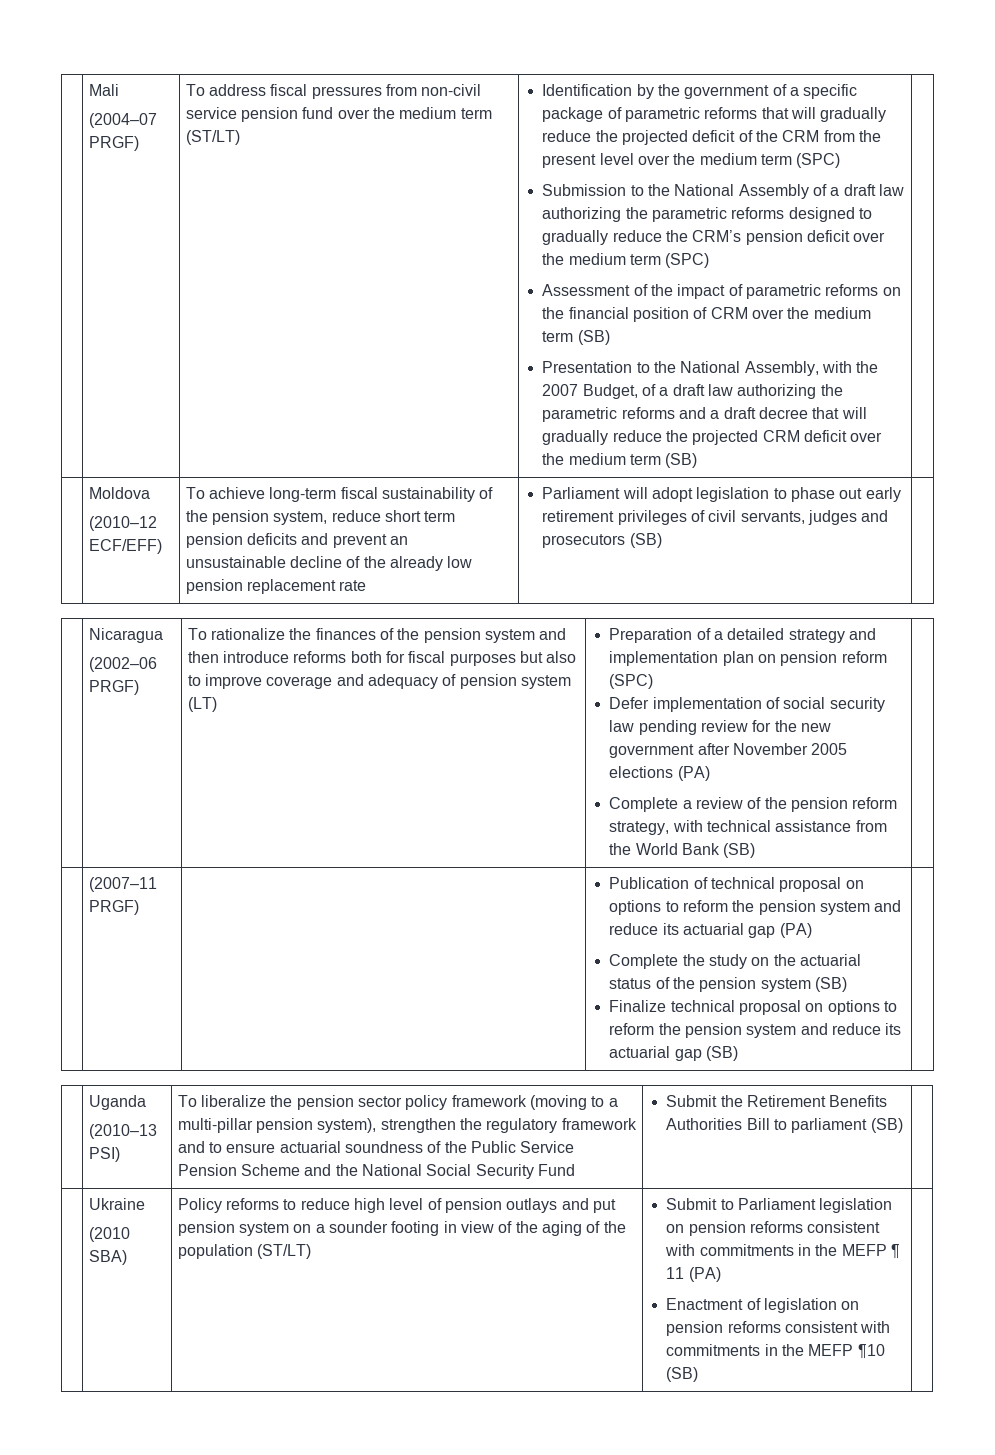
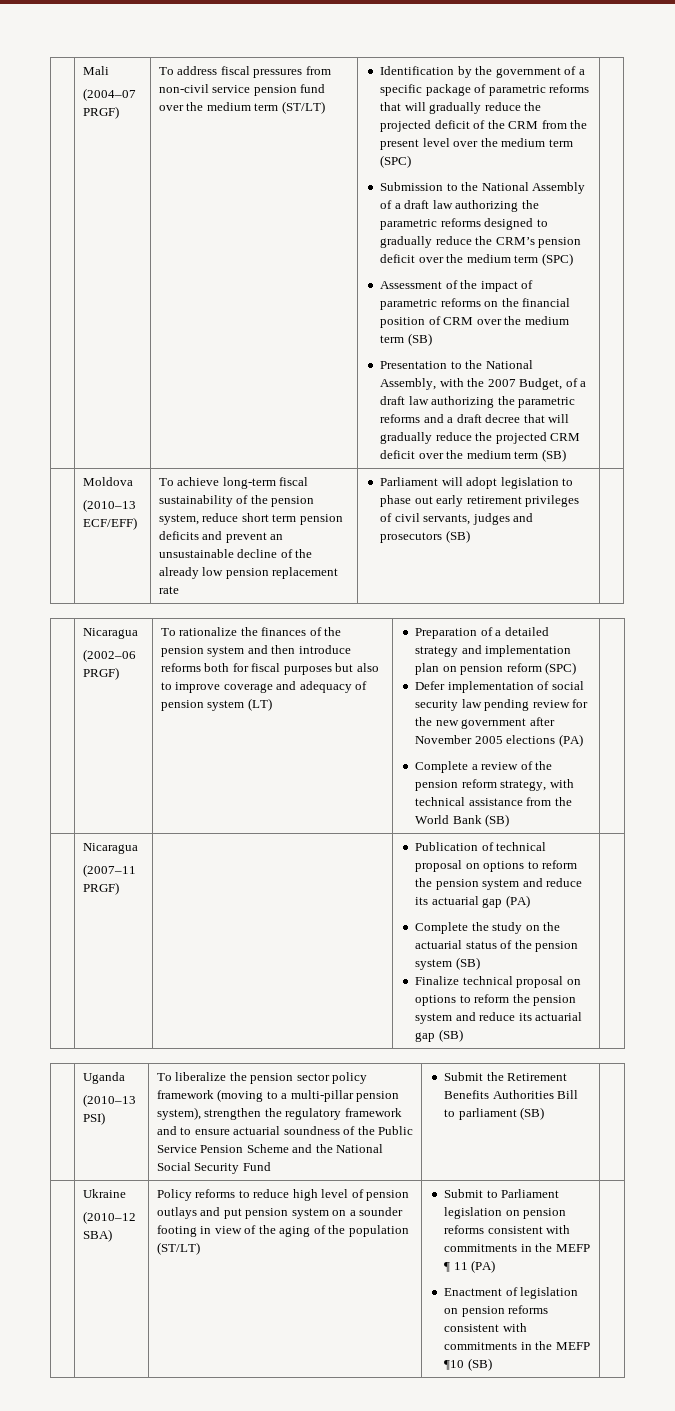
- (2010–12 ECF/EFF)
+ (2010–13 ECF/EFF)
- Complete a review of the pension reform strategy, with technical assistance from the World Bank (SB)
+ Complete a review of the pension reform strategy, with technical assistance from the World Bank (SB) |
+ | Nicaragua
- (2010 SBA)
+ (2010–12 SBA)

